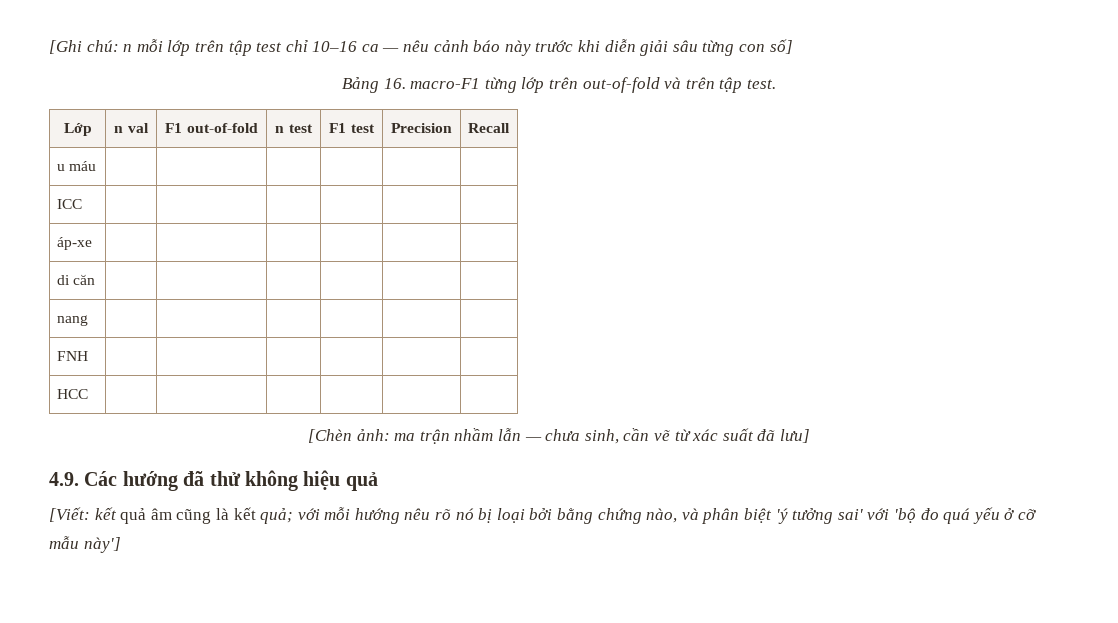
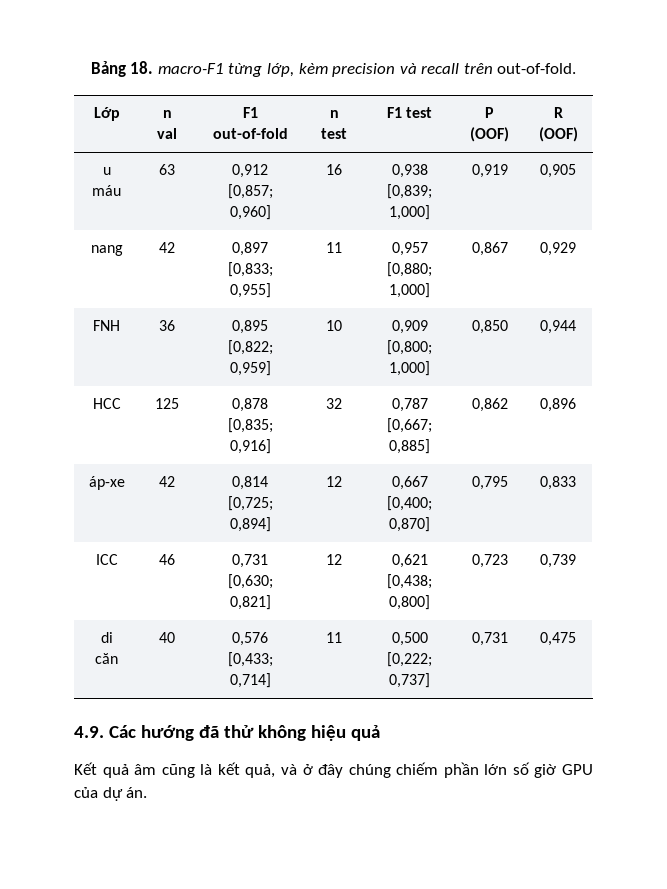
- [Ghi chú: n mỗi lớp trên tập test chỉ 10–16 ca — nêu cảnh báo này trước khi diễn giải sâu từng con số]
- Bảng 16. macro-F1 từng lớp trên out-of-fold và trên tập test.
+ Bảng 18. macro-F1 từng lớp, kèm precision và recall trên out-of-fold.
- Lớp | n val | F1 out-of-fold | n test | F1 test | Precision | Recall
- u máu | | | | | |
- ICC | | | | | |
- áp-xe | | | | | |
- di căn | | | | | |
- nang | | | | | |
- FNH | | | | | |
- HCC | | | | | |
- [Chèn ảnh: ma trận nhầm lẫn — chưa sinh, cần vẽ từ xác suất đã lưu]
+ Lớp | n val | F1 out-of-fold | n test | F1 test | P (OOF) | R (OOF)
+ u máu | 63 | 0,912 [0,857; 0,960] | 16 | 0,938 [0,839; 1,000] | 0,919 | 0,905
+ nang | 42 | 0,897 [0,833; 0,955] | 11 | 0,957 [0,880; 1,000] | 0,867 | 0,929
+ FNH | 36 | 0,895 [0,822; 0,959] | 10 | 0,909 [0,800; 1,000] | 0,850 | 0,944
+ HCC | 125 | 0,878 [0,835; 0,916] | 32 | 0,787 [0,667; 0,885] | 0,862 | 0,896
+ áp-xe | 42 | 0,814 [0,725; 0,894] | 12 | 0,667 [0,400; 0,870] | 0,795 | 0,833
+ ICC | 46 | 0,731 [0,630; 0,821] | 12 | 0,621 [0,438; 0,800] | 0,723 | 0,739
+ di căn | 40 | 0,576 [0,433; 0,714] | 11 | 0,500 [0,222; 0,737] | 0,731 | 0,475
- [Viết: kết quả âm cũng là kết quả; với mỗi hướng nêu rõ nó bị loại bởi bằng chứng nào, và phân biệt 'ý tưởng sai' với 'bộ đo quá yếu ở cỡ mẫu này']
+ Kết quả âm cũng là kết quả, và ở đây chúng chiếm phần lớn số giờ GPU của dự án.

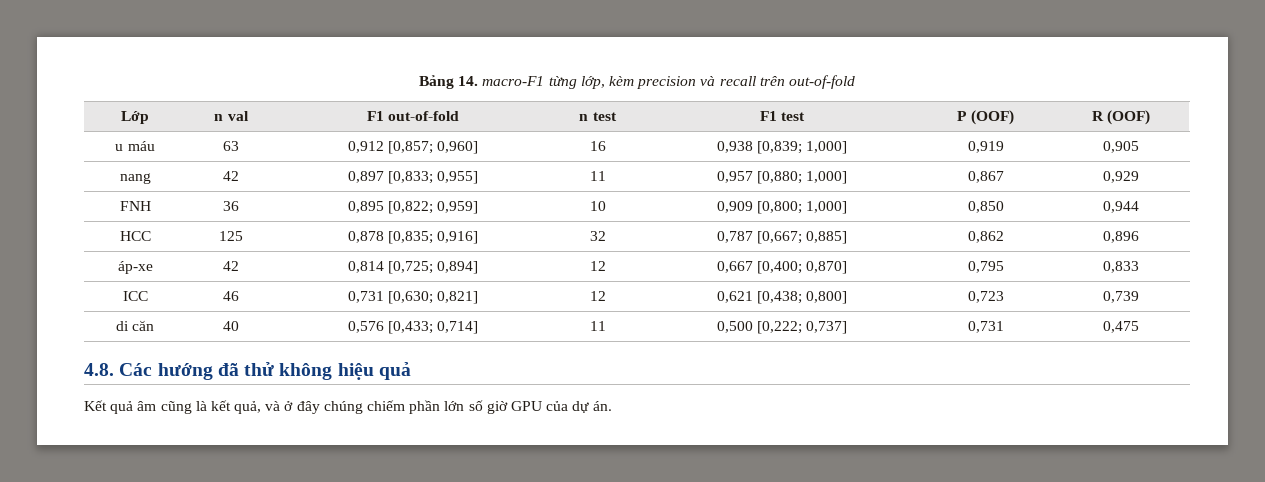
- Bảng 18. macro-F1 từng lớp, kèm precision và recall trên out-of-fold.
+ Bảng 14. macro-F1 từng lớp, kèm precision và recall trên out-of-fold
- 4.9. Các hướng đã thử không hiệu quả
+ 4.8. Các hướng đã thử không hiệu quả

